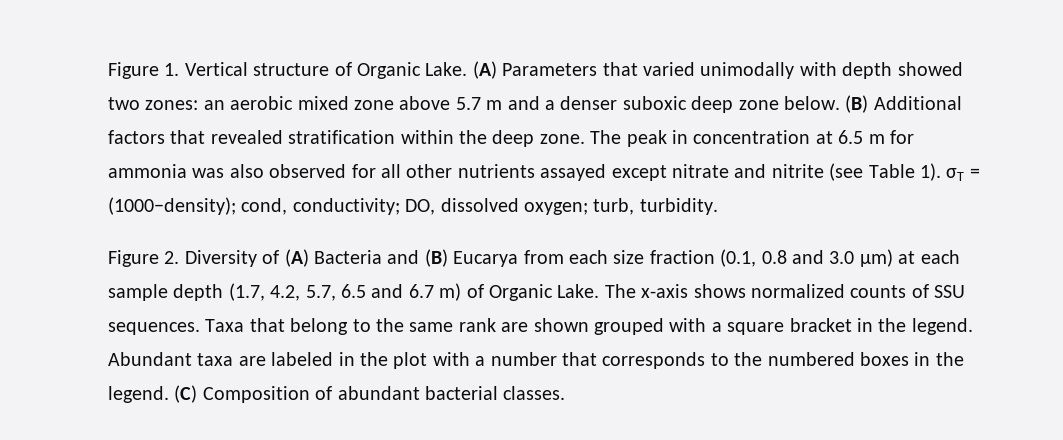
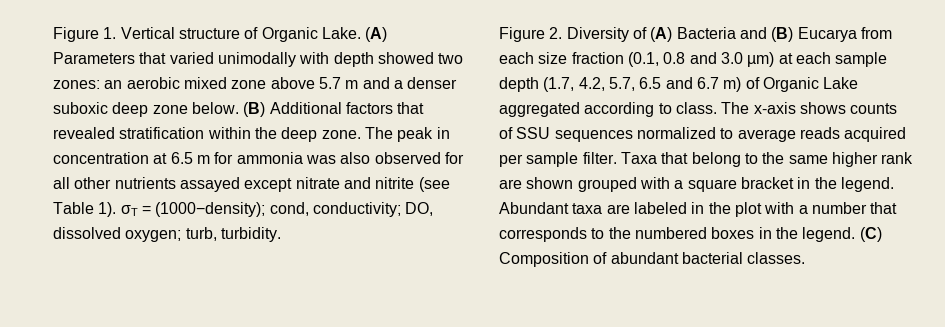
- Figure 2. Diversity of (A) Bacteria and (B) Eucarya from each size fraction (0.1, 0.8 and 3.0 µm) at each sample depth (1.7, 4.2, 5.7, 6.5 and 6.7 m) of Organic Lake.
+ Figure 2. Diversity of (A) Bacteria and (B) Eucarya from each size fraction (0.1, 0.8 and 3.0 µm) at each sample depth (1.7, 4.2, 5.7, 6.5 and 6.7 m) of Organic Lake aggregated according to class.
- The x-axis shows normalized counts of SSU sequences.
+ The x-axis shows counts of SSU sequences normalized to average reads acquired per sample filter.
- Taxa that belong to the same rank are shown grouped with a square bracket in the legend.
+ Taxa that belong to the same higher rank are shown grouped with a square bracket in the legend.

